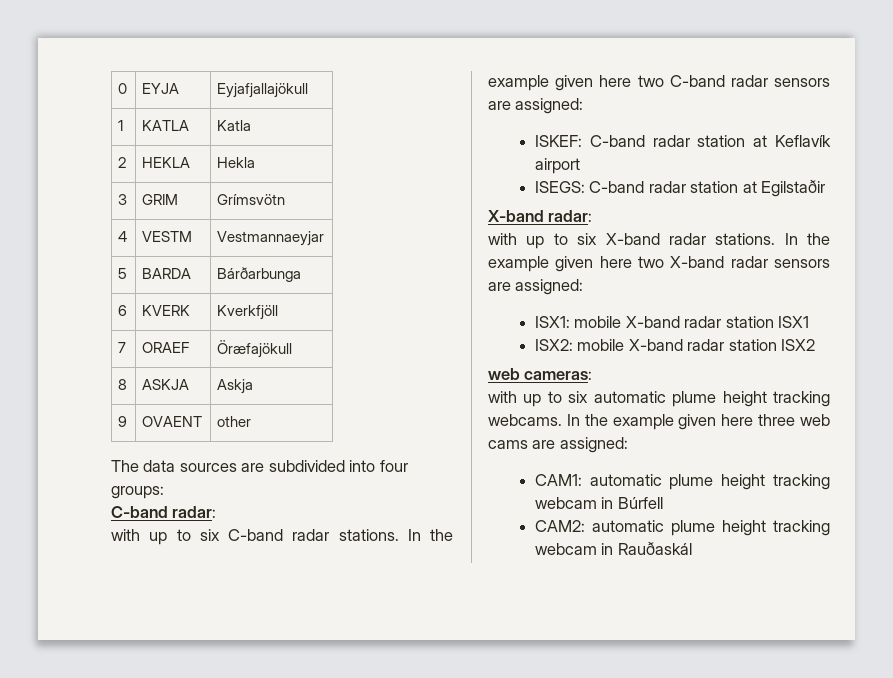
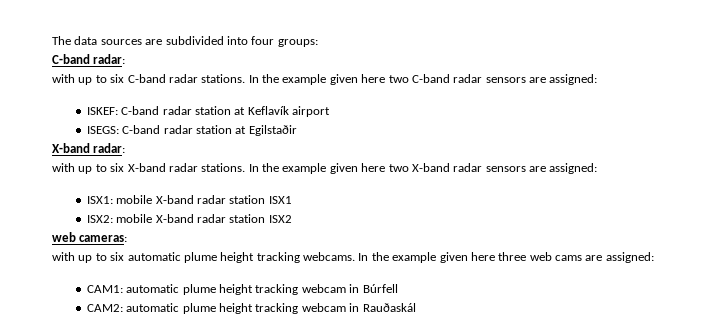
- 0 | EYJA | Eyjafjallajökull
- 1 | KATLA | Katla
- 2 | HEKLA | Hekla
- 3 | GRIM | Grímsvötn
- 4 | VESTM | Vestmannaeyjar
- 5 | BARDA | Bárðarbunga
- 6 | KVERK | Kverkfjöll
- 7 | ORAEF | Öræfajökull
- 8 | ASKJA | Askja
- 9 | OVAENT | other

